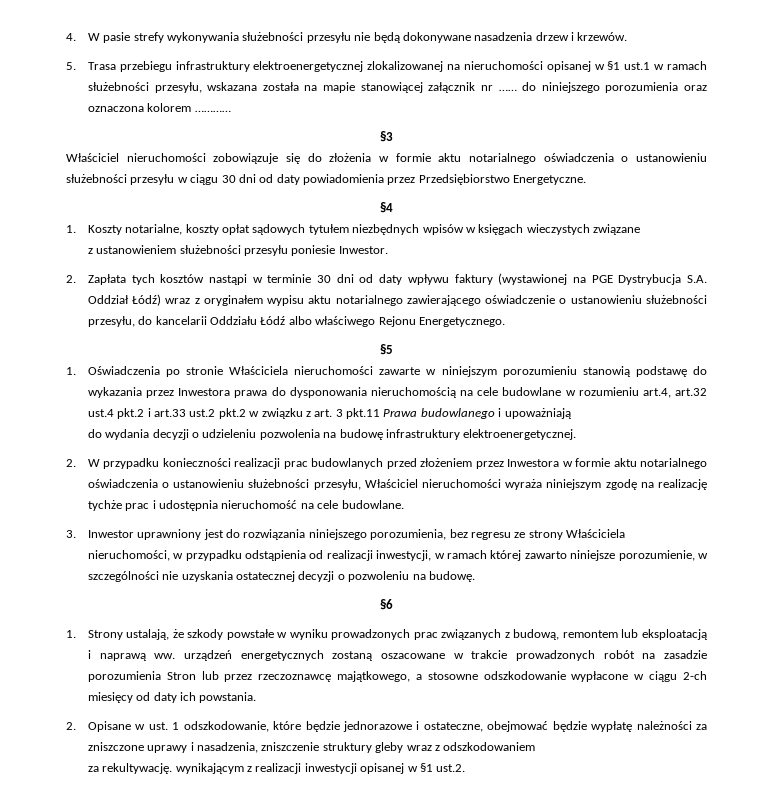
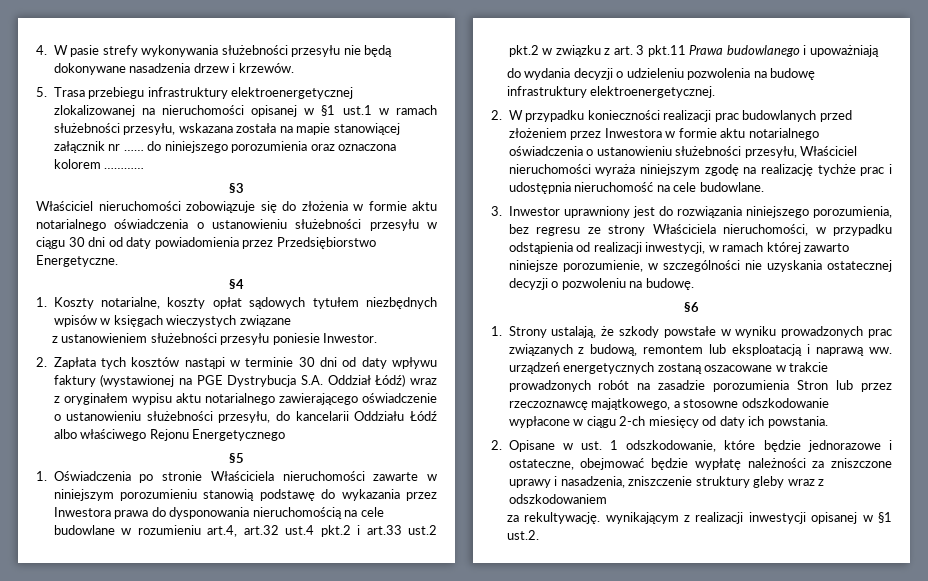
- 2. Zapłata tych kosztów nastąpi w terminie 30 dni od daty wpływu faktury (wystawionej na PGE Dystrybucja S.A. Oddział Łódź) wraz z oryginałem wypisu aktu notarialnego zawierającego oświadczenie o ustanowieniu służebności przesyłu, do kancelarii Oddziału Łódź albo właściwego Rejonu Energetycznego.
+ 2. Zapłata tych kosztów nastąpi w terminie 30 dni od daty wpływu faktury (wystawionej na PGE Dystrybucja S.A. Oddział Łódź) wraz z oryginałem wypisu aktu notarialnego zawierającego oświadczenie o ustanowieniu służebności przesyłu, do kancelarii Oddziału Łódź albo właściwego Rejonu Energetycznego

